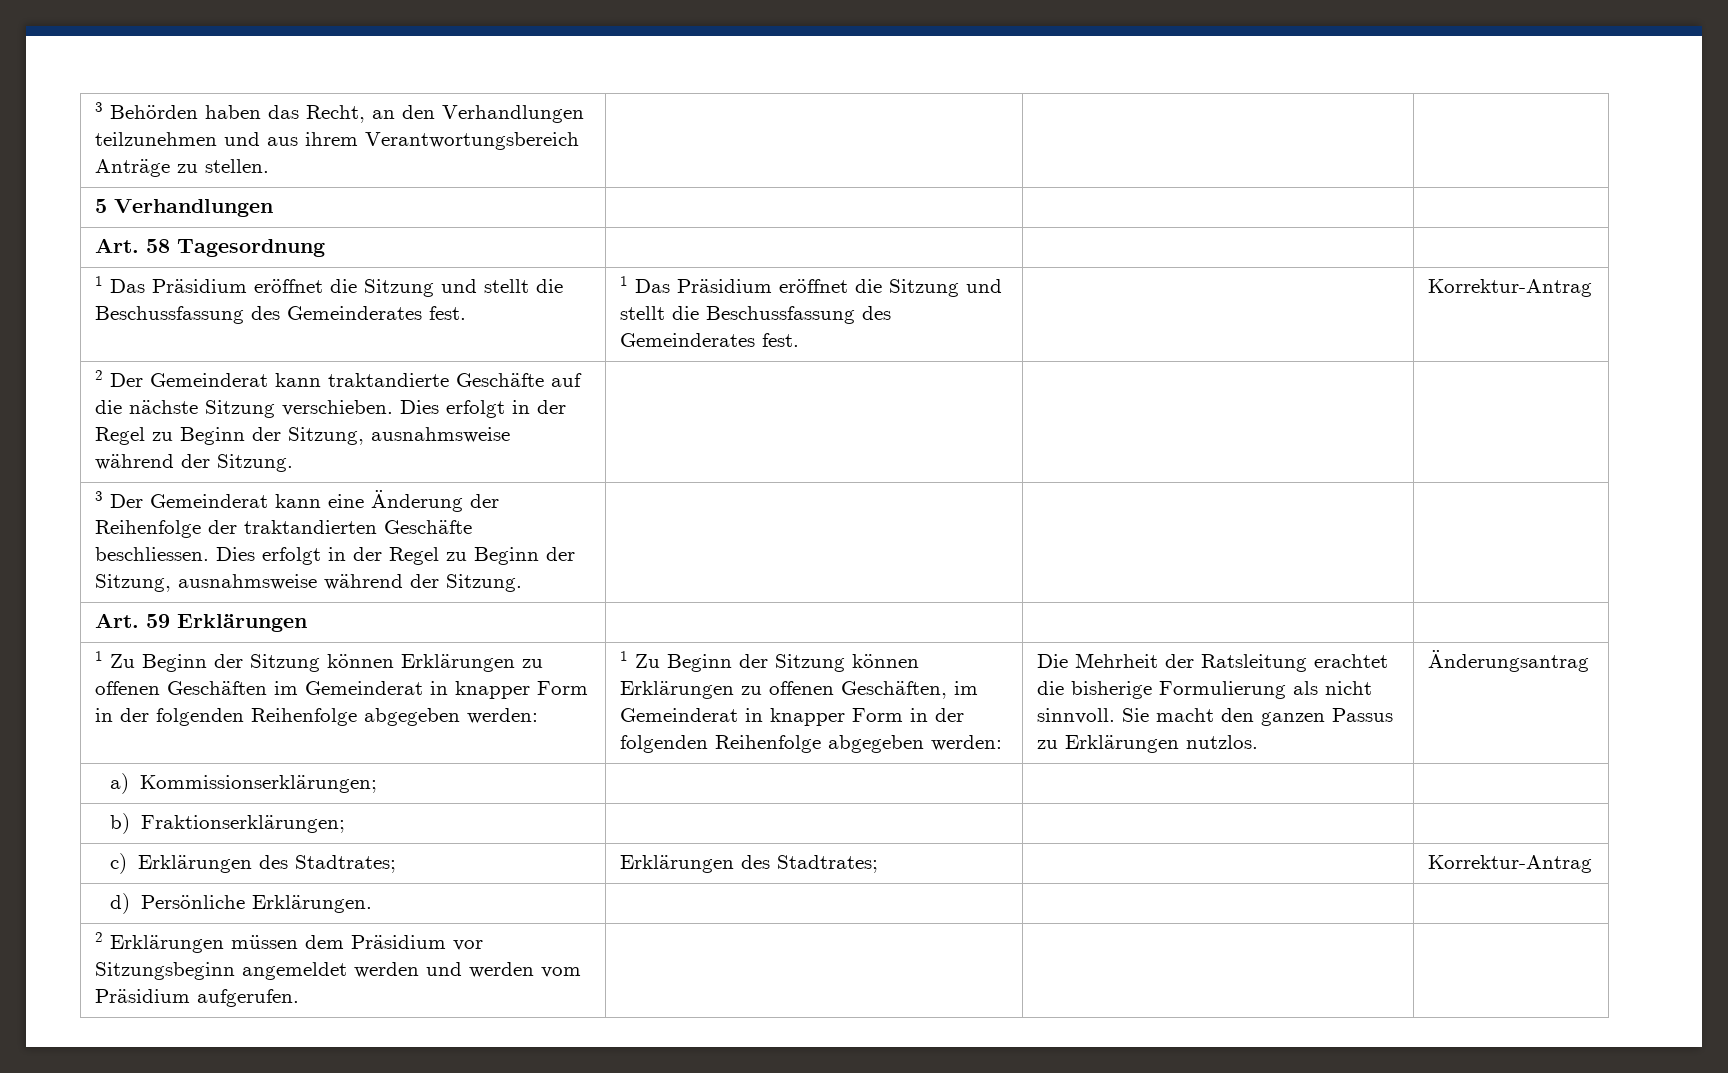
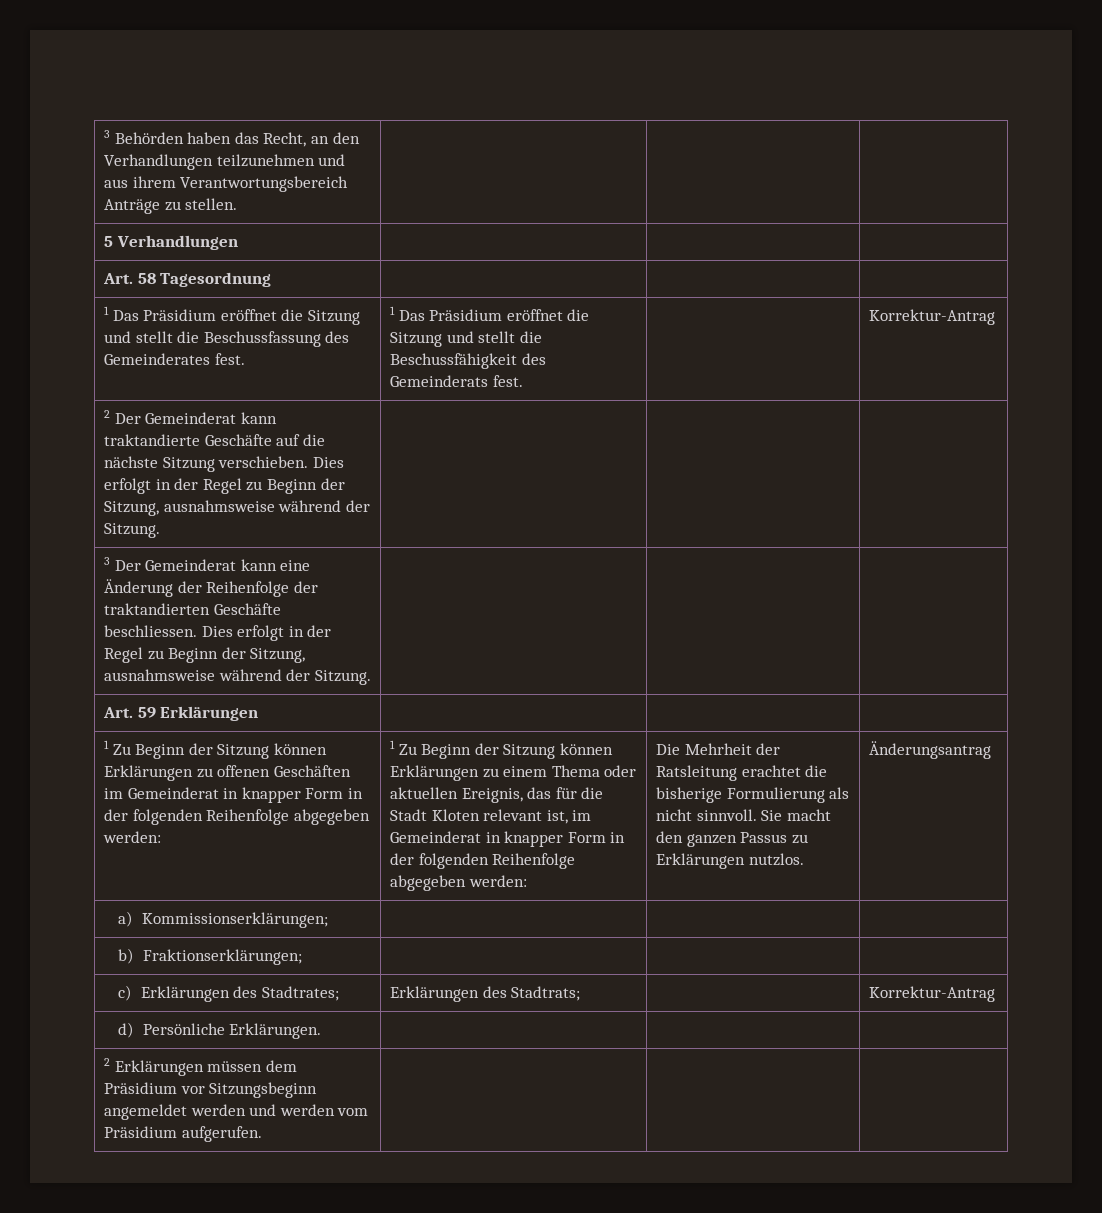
- 1 Das Präsidium eröffnet die Sitzung und stellt die Beschussfassung des Gemeinderates fest. | 1 Das Präsidium eröffnet die Sitzung und stellt die Beschussfassung des Gemeinderates fest. | | Korrektur-Antrag
+ 1 Das Präsidium eröffnet die Sitzung und stellt die Beschussfassung des Gemeinderates fest. | 1 Das Präsidium eröffnet die Sitzung und stellt die Beschussfähigkeit des Gemeinderats fest. | | Korrektur-Antrag
- 1 Zu Beginn der Sitzung können Erklärungen zu offenen Geschäften, im Gemeinderat in knapper Form in der folgenden Reihenfolge abgegeben werden:
+ 1 Zu Beginn der Sitzung können Erklärungen zu einem Thema oder aktuellen Ereignis, das für die Stadt Kloten relevant ist, im Gemeinderat in knapper Form in der folgenden Reihenfolge abgegeben werden:
- c) Erklärungen des Stadtrates; | Erklärungen des Stadtrates; | | Korrektur-Antrag
+ c) Erklärungen des Stadtrates; | Erklärungen des Stadtrats; | | Korrektur-Antrag

